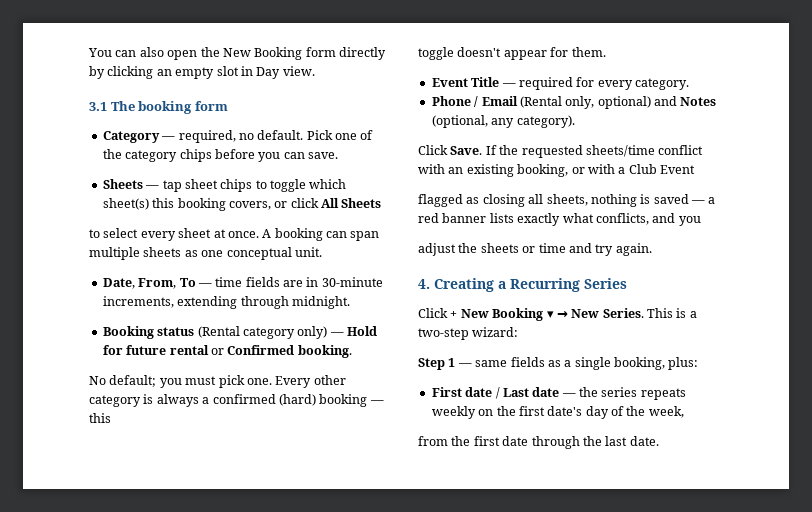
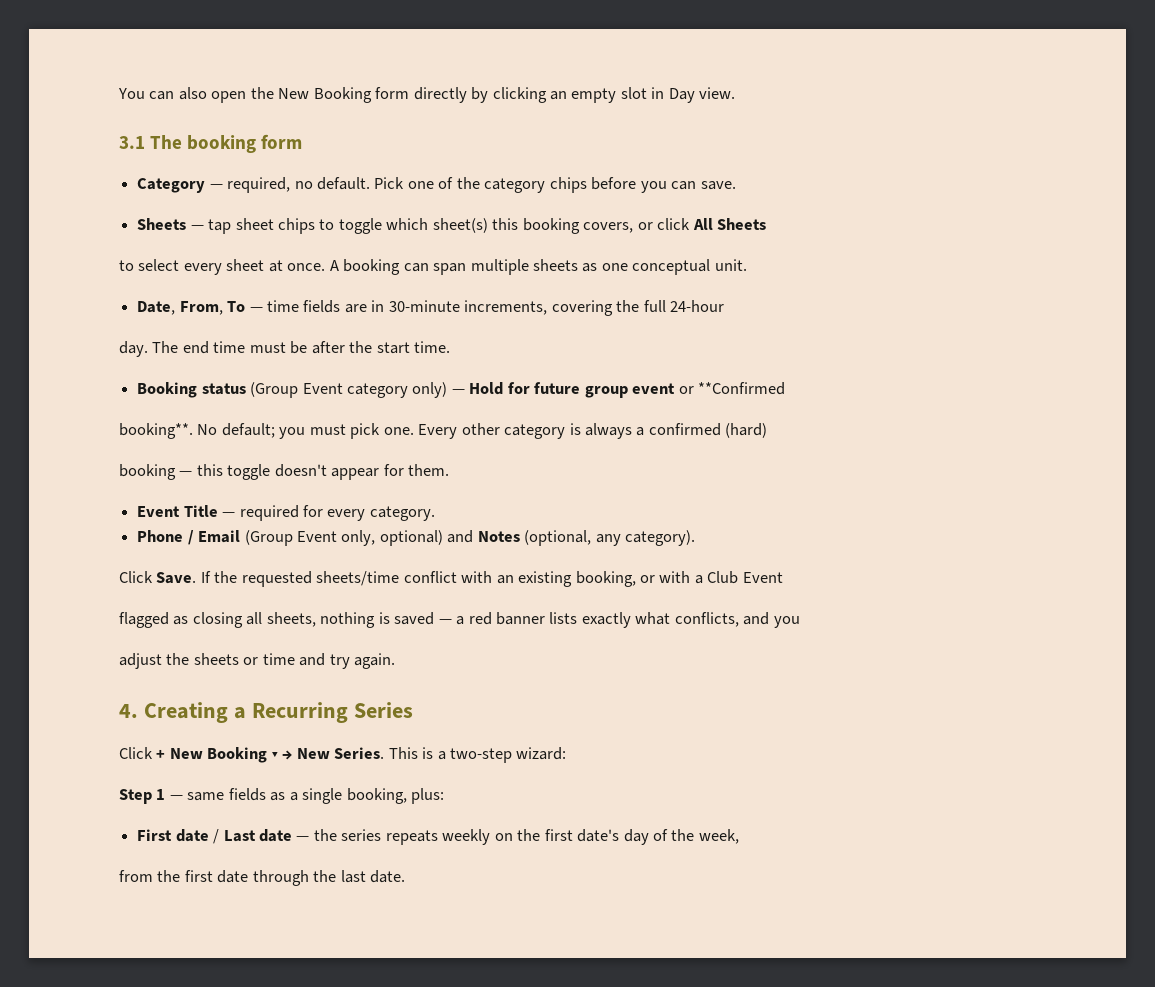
- Date, From, To — time fields are in 30-minute increments, extending through midnight.
+ Date, From, To — time fields are in 30-minute increments, covering the full 24-hour
+ day. The end time must be after the start time.
- Booking status (Rental category only) — Hold for future rental or Confirmed booking.
- No default; you must pick one.
+ Booking status (Group Event category only) — Hold for future group event or **Confirmed
+ booking**. No default; you must pick one.
- Every other category is always a confirmed (hard) booking — this
- toggle doesn't appear for them.
+ Every other category is always a confirmed (hard)
+ booking — this toggle doesn't appear for them.
- Phone / Email (Rental only, optional) and Notes (optional, any category).
+ Phone / Email (Group Event only, optional) and Notes (optional, any category).

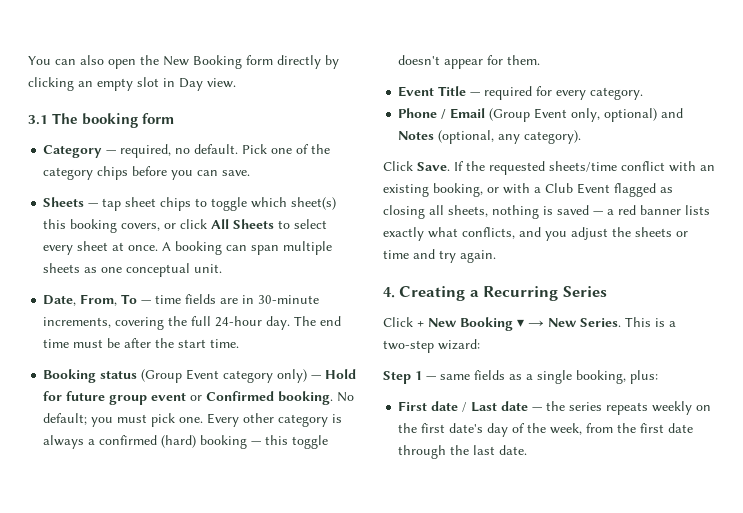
- Sheets — tap sheet chips to toggle which sheet(s) this booking covers, or click All Sheets
- to select every sheet at once.
+ Sheets — tap sheet chips to toggle which sheet(s) this booking covers, or click All Sheets to select every sheet at once.
- Date, From, To — time fields are in 30-minute increments, covering the full 24-hour
- day.
+ Date, From, To — time fields are in 30-minute increments, covering the full 24-hour day.
- Booking status (Group Event category only) — Hold for future group event or **Confirmed
- booking**.
+ Booking status (Group Event category only) — Hold for future group event or Confirmed booking.
- Every other category is always a confirmed (hard)
- booking — this toggle doesn't appear for them.
+ Every other category is always a confirmed (hard) booking — this toggle doesn't appear for them.
- If the requested sheets/time conflict with an existing booking, or with a Club Event
- flagged as closing all sheets, nothing is saved — a red banner lists exactly what conflicts, and you
- adjust the sheets or time and try again.
+ If the requested sheets/time conflict with an existing booking, or with a Club Event flagged as closing all sheets, nothing is saved — a red banner lists exactly what conflicts, and you adjust the sheets or time and try again.
- First date / Last date — the series repeats weekly on the first date's day of the week,
- from the first date through the last date.
+ First date / Last date — the series repeats weekly on the first date's day of the week, from the first date through the last date.

